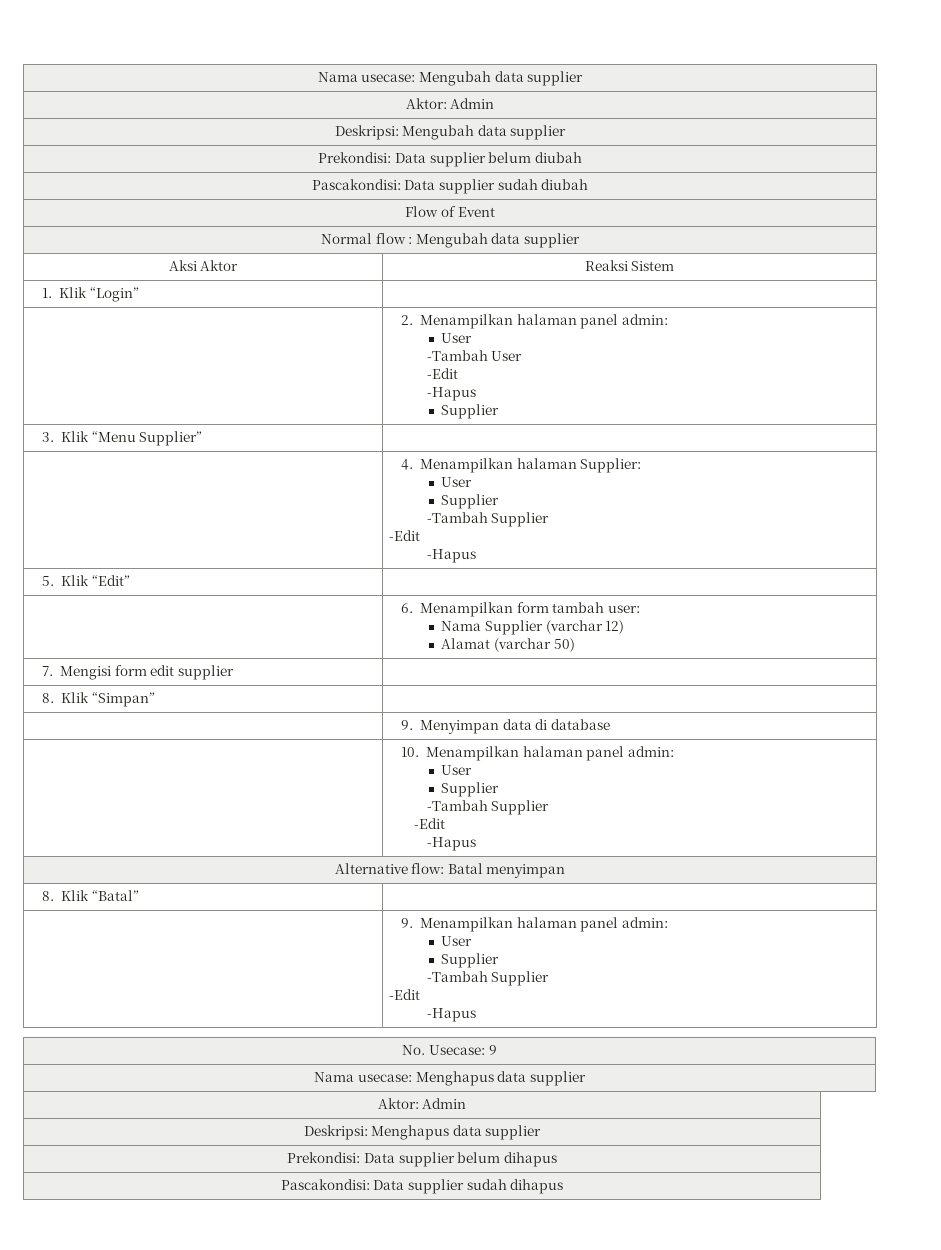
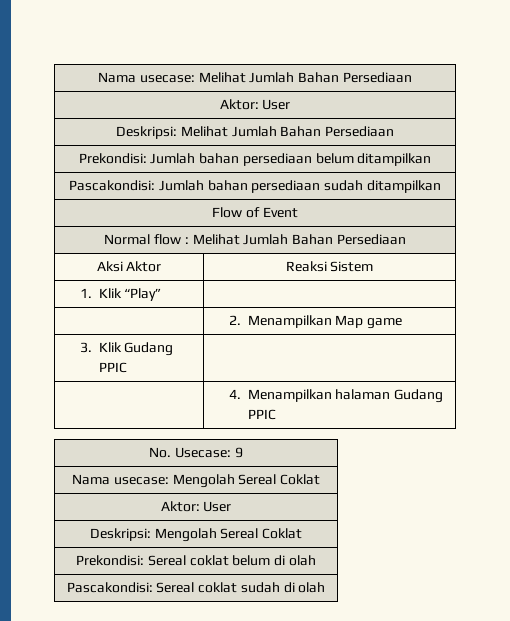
- Nama usecase: Mengubah data supplier
- Aktor: Admin
- Deskripsi: Mengubah data supplier
- Prekondisi: Data supplier belum diubah
- Pascakondisi: Data supplier sudah diubah
+ Nama usecase: Melihat Jumlah Bahan Persediaan
+ Aktor: User
+ Deskripsi: Melihat Jumlah Bahan Persediaan
+ Prekondisi: Jumlah bahan persediaan belum ditampilkan
+ Pascakondisi: Jumlah bahan persediaan sudah ditampilkan
- Normal flow : Mengubah data supplier
+ Normal flow : Melihat Jumlah Bahan Persediaan
- 1. Klik “Login” |
- | 2. Menampilkan halaman panel admin:
- User
- -Tambah User
- -Edit
- -Hapus
- Supplier
- 3. Klik “Menu Supplier” |
- | 4. Menampilkan halaman Supplier:
- User
- Supplier
- -Tambah Supplier
- -Edit
- -Hapus
- 5. Klik “Edit” |
- | 6. Menampilkan form tambah user:
- Nama Supplier (varchar 12)
- Alamat (varchar 50)
- 7. Mengisi form edit supplier |
- 8. Klik “Simpan” |
- | 9. Menyimpan data di database
- | 10. Menampilkan halaman panel admin:
- User
- Supplier
- -Tambah Supplier
- -Edit
- -Hapus
- Alternative flow: Batal menyimpan
- 8. Klik “Batal” |
- | 9. Menampilkan halaman panel admin:
- User
- Supplier
- -Tambah Supplier
- -Edit
- -Hapus
+ 1. Klik “Play” |
+ | 2. Menampilkan Map game
+ 3. Klik Gudang PPIC |
+ | 4. Menampilkan halaman Gudang PPIC
- Nama usecase: Menghapus data supplier
- Aktor: Admin
- Deskripsi: Menghapus data supplier
- Prekondisi: Data supplier belum dihapus
- Pascakondisi: Data supplier sudah dihapus
+ Nama usecase: Mengolah Sereal Coklat
+ Aktor: User
+ Deskripsi: Mengolah Sereal Coklat
+ Prekondisi: Sereal coklat belum di olah
+ Pascakondisi: Sereal coklat sudah di olah

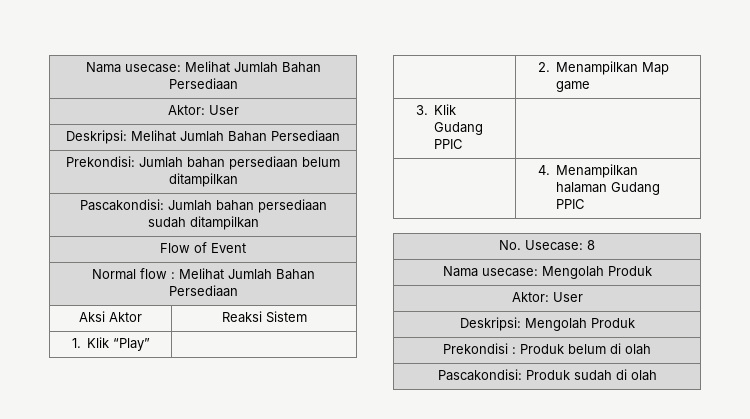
- No. Usecase: 9
+ No. Usecase: 8
- Nama usecase: Mengolah Sereal Coklat
+ Nama usecase: Mengolah Produk
- Deskripsi: Mengolah Sereal Coklat
- Prekondisi: Sereal coklat belum di olah
+ Deskripsi: Mengolah Produk
+ Prekondisi : Produk belum di olah
- Pascakondisi: Sereal coklat sudah di olah
+ Pascakondisi: Produk sudah di olah

